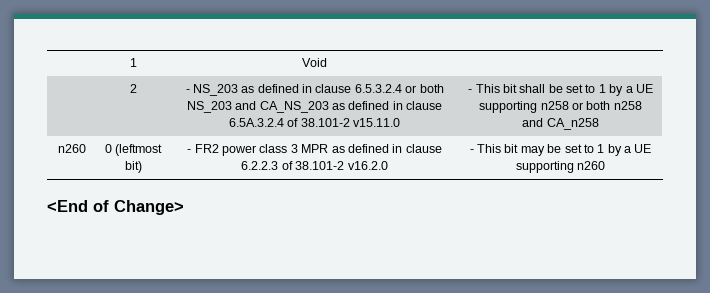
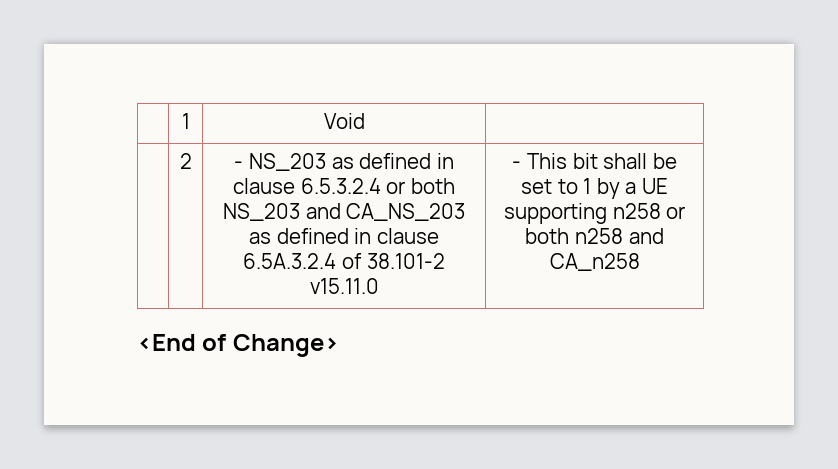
- n260 | 0 (leftmost bit) | - FR2 power class 3 MPR as defined in clause 6.2.2.3 of 38.101-2 v16.2.0 | - This bit may be set to 1 by a UE supporting n260

